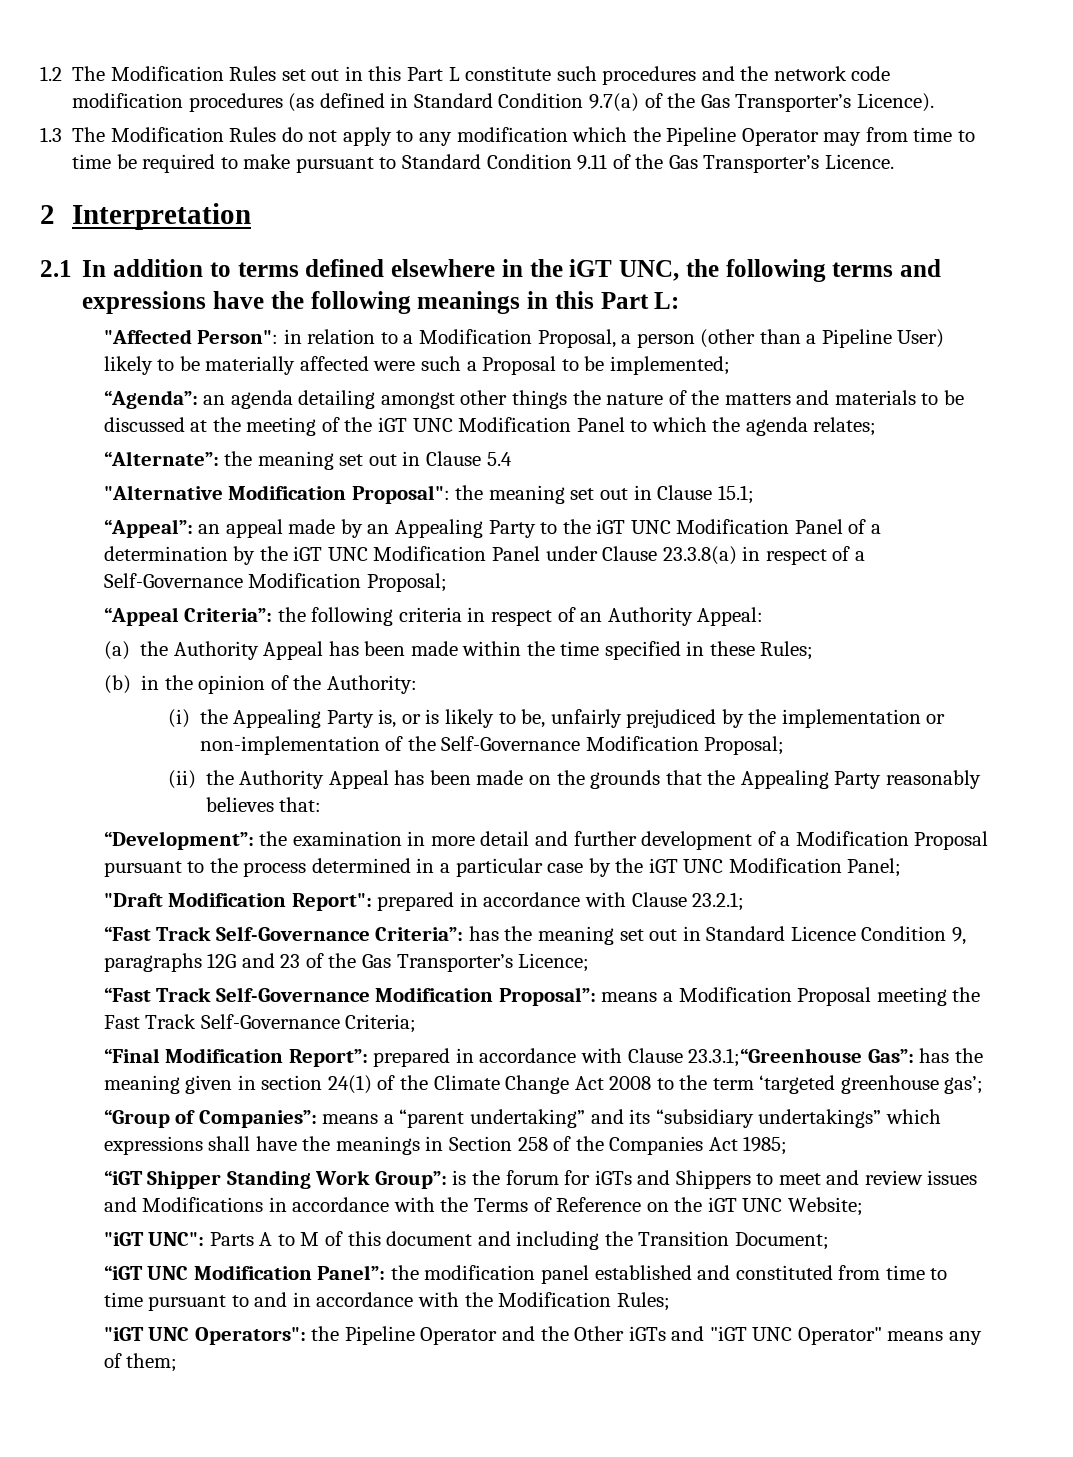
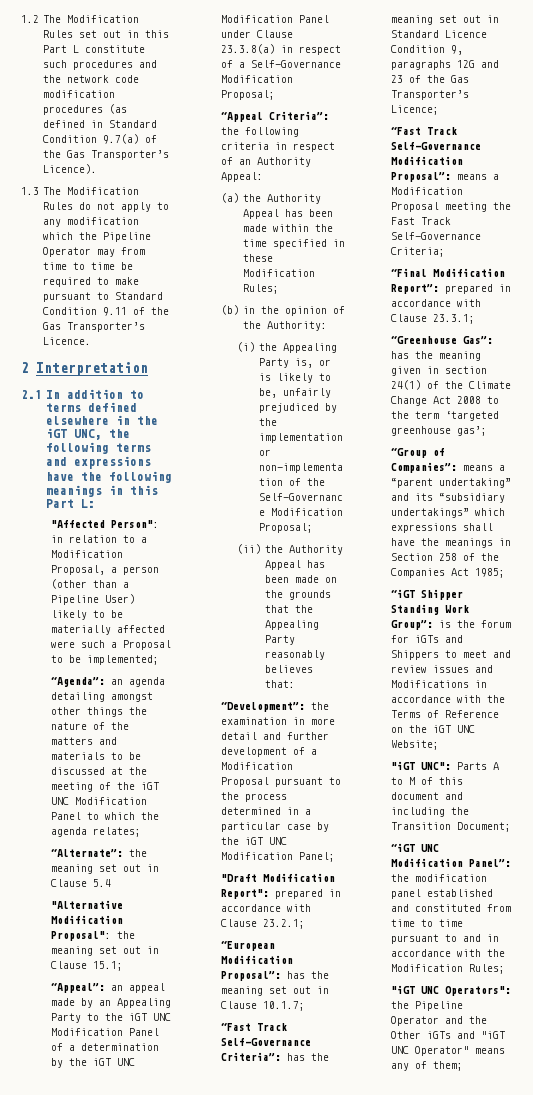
- (a) the Authority Appeal has been made within the time specified in these Rules;
+ (a) the Authority Appeal has been made within the time specified in these Modification Rules;
+ “European Modification Proposal”: has the meaning set out in Clause 10.1.7;
- “Final Modification Report”: prepared in accordance with Clause 23.3.1;“Greenhouse Gas”: has the meaning given in section 24(1) of the Climate Change Act 2008 to the term ‘targeted greenhouse gas’;
+ “Final Modification Report”: prepared in accordance with Clause 23.3.1;
+ “Greenhouse Gas”: has the meaning given in section 24(1) of the Climate Change Act 2008 to the term ‘targeted greenhouse gas’;

